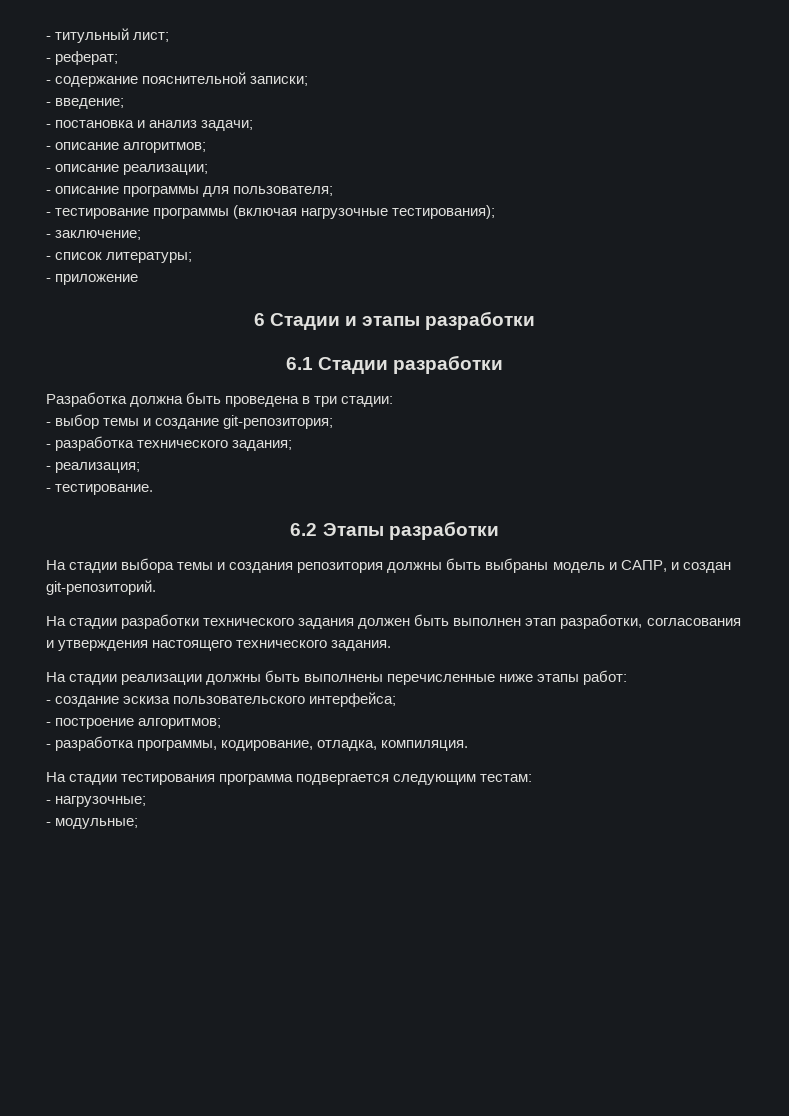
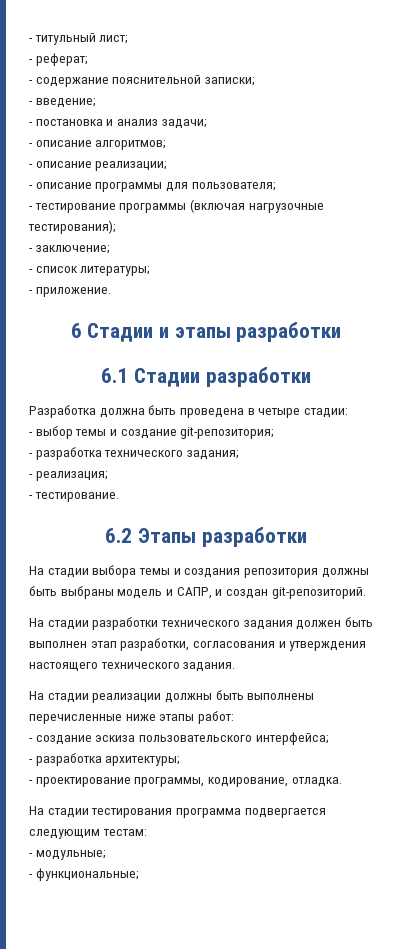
- - приложение
+ - приложение.
- Разработка должна быть проведена в три стадии:
+ Разработка должна быть проведена в четыре стадии:
- - построение алгоритмов;
- - разработка программы, кодирование, отладка, компиляция.
+ - разработка архитектуры;
+ - проектирование программы, кодирование, отладка.
- - нагрузочные;
  - модульные;
+ - функциональные;

